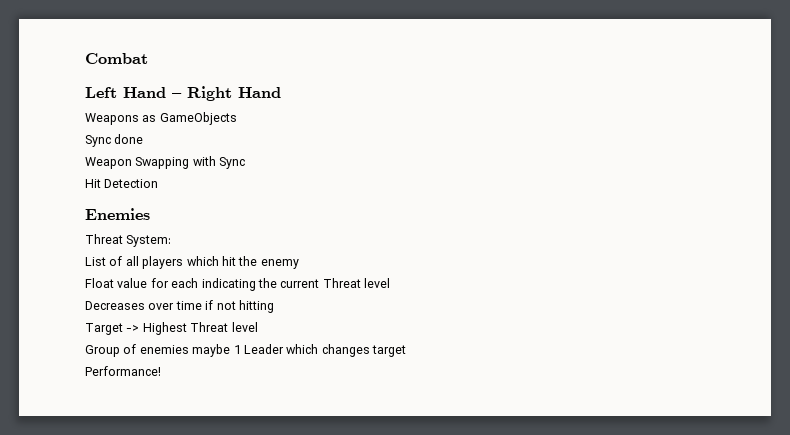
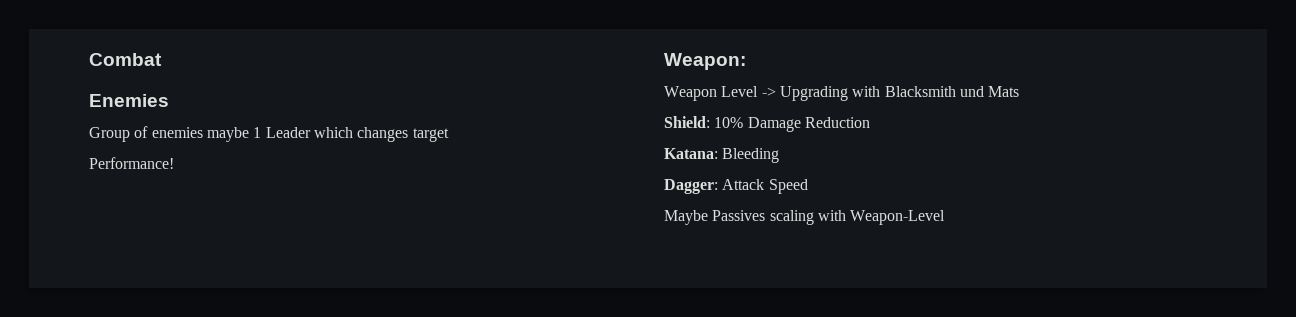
- Left Hand – Right Hand
- Weapons as GameObjects
- Sync done
- Weapon Swapping with Sync
- Hit Detection
  Enemies
- Threat System:
- List of all players which hit the enemy
- Float value for each indicating the current Threat level
- Decreases over time if not hitting
- Target -> Highest Threat level
+ Weapon:
+ Weapon Level -> Upgrading with Blacksmith und Mats
+ Shield: 10% Damage Reduction
+ Katana: Bleeding
+ Dagger: Attack Speed
+ Maybe Passives scaling with Weapon-Level

